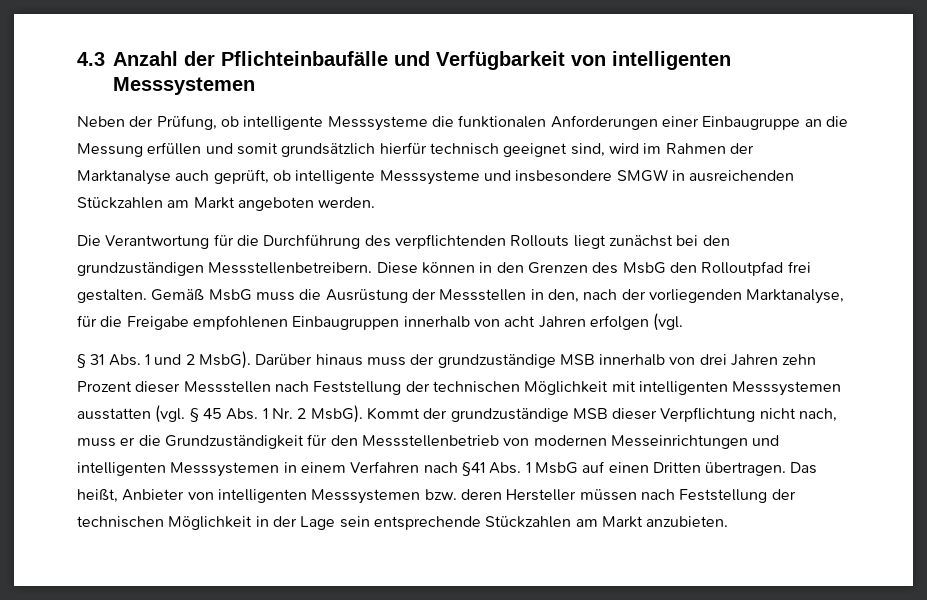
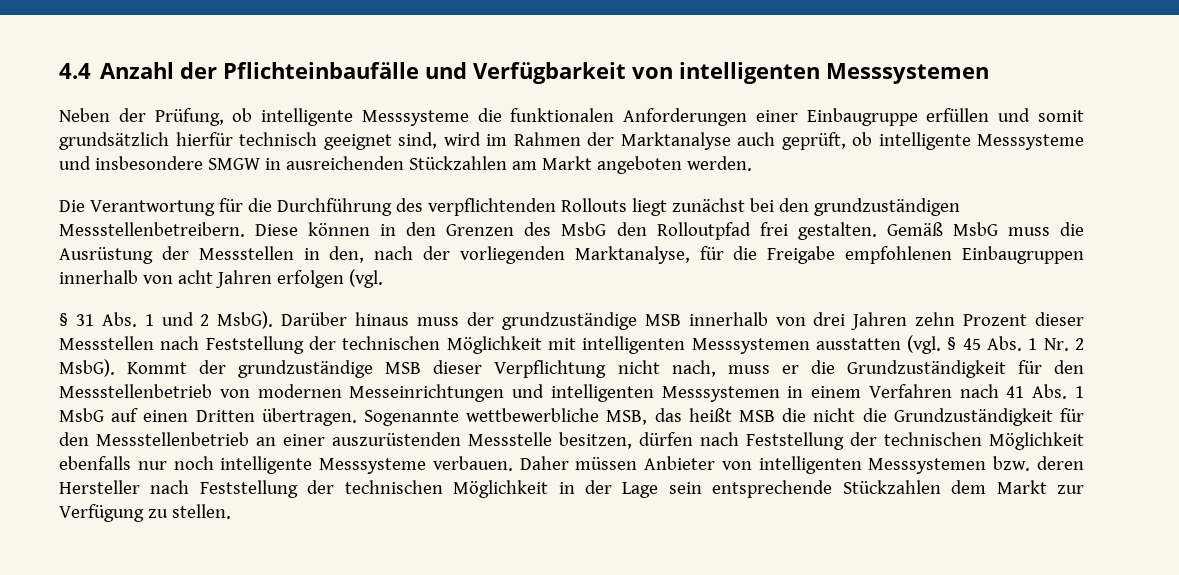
- 4.3 Anzahl der Pflichteinbaufälle und Verfügbarkeit von intelligenten Messsystemen
+ 4.4 Anzahl der Pflichteinbaufälle und Verfügbarkeit von intelligenten Messsystemen
- Neben der Prüfung, ob intelligente Messsysteme die funktionalen Anforderungen einer Einbaugruppe an die Messung erfüllen und somit grundsätzlich hierfür technisch geeignet sind, wird im Rahmen der Marktanalyse auch geprüft, ob intelligente Messsysteme und insbesondere SMGW in ausreichenden Stückzahlen am Markt angeboten werden.
+ Neben der Prüfung, ob intelligente Messsysteme die funktionalen Anforderungen einer Einbaugruppe erfüllen und somit grundsätzlich hierfür technisch geeignet sind, wird im Rahmen der Marktanalyse auch geprüft, ob intelligente Messsysteme und insbesondere SMGW in ausreichenden Stückzahlen am Markt angeboten werden.
- Kommt der grundzuständige MSB dieser Verpflichtung nicht nach, muss er die Grundzuständigkeit für den Messstellenbetrieb von modernen Messeinrichtungen und intelligenten Messsystemen in einem Verfahren nach §41 Abs. 1 MsbG auf einen Dritten übertragen.
+ Kommt der grundzuständige MSB dieser Verpflichtung nicht nach, muss er die Grundzuständigkeit für den Messstellenbetrieb von modernen Messeinrichtungen und intelligenten Messsystemen in einem Verfahren nach 41 Abs. 1 MsbG auf einen Dritten übertragen.
- Das heißt, Anbieter von intelligenten Messsystemen bzw. deren Hersteller müssen nach Feststellung der technischen Möglichkeit in der Lage sein entsprechende Stückzahlen am Markt anzubieten.
+ Sogenannte wettbewerbliche MSB, das heißt MSB die nicht die Grundzuständigkeit für den Messstellenbetrieb an einer auszurüstenden Messstelle besitzen, dürfen nach Feststellung der technischen Möglichkeit ebenfalls nur noch intelligente Messsysteme verbauen. Daher müssen Anbieter von intelligenten Messsystemen bzw. deren Hersteller nach Feststellung der technischen Möglichkeit in der Lage sein entsprechende Stückzahlen dem Markt zur Verfügung zu stellen.

